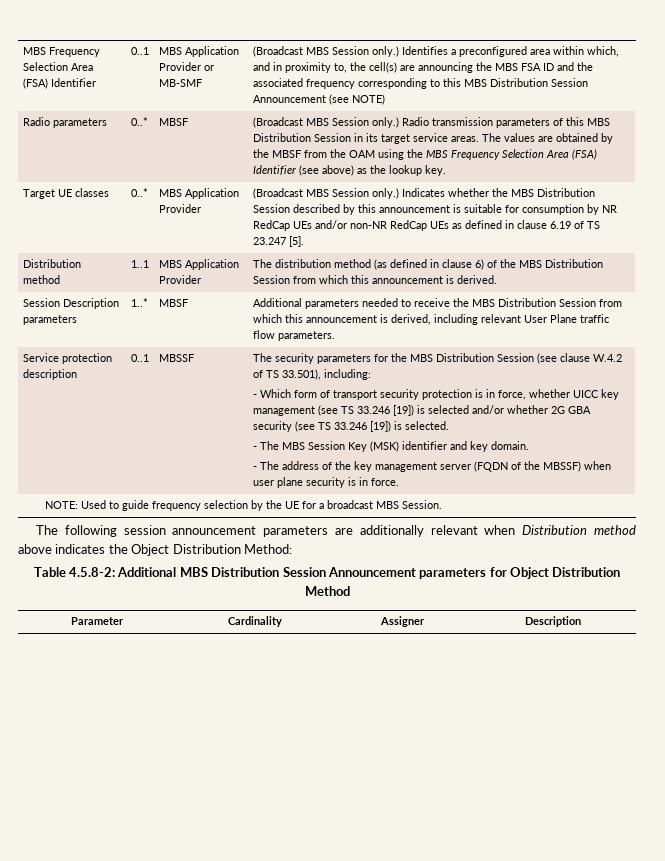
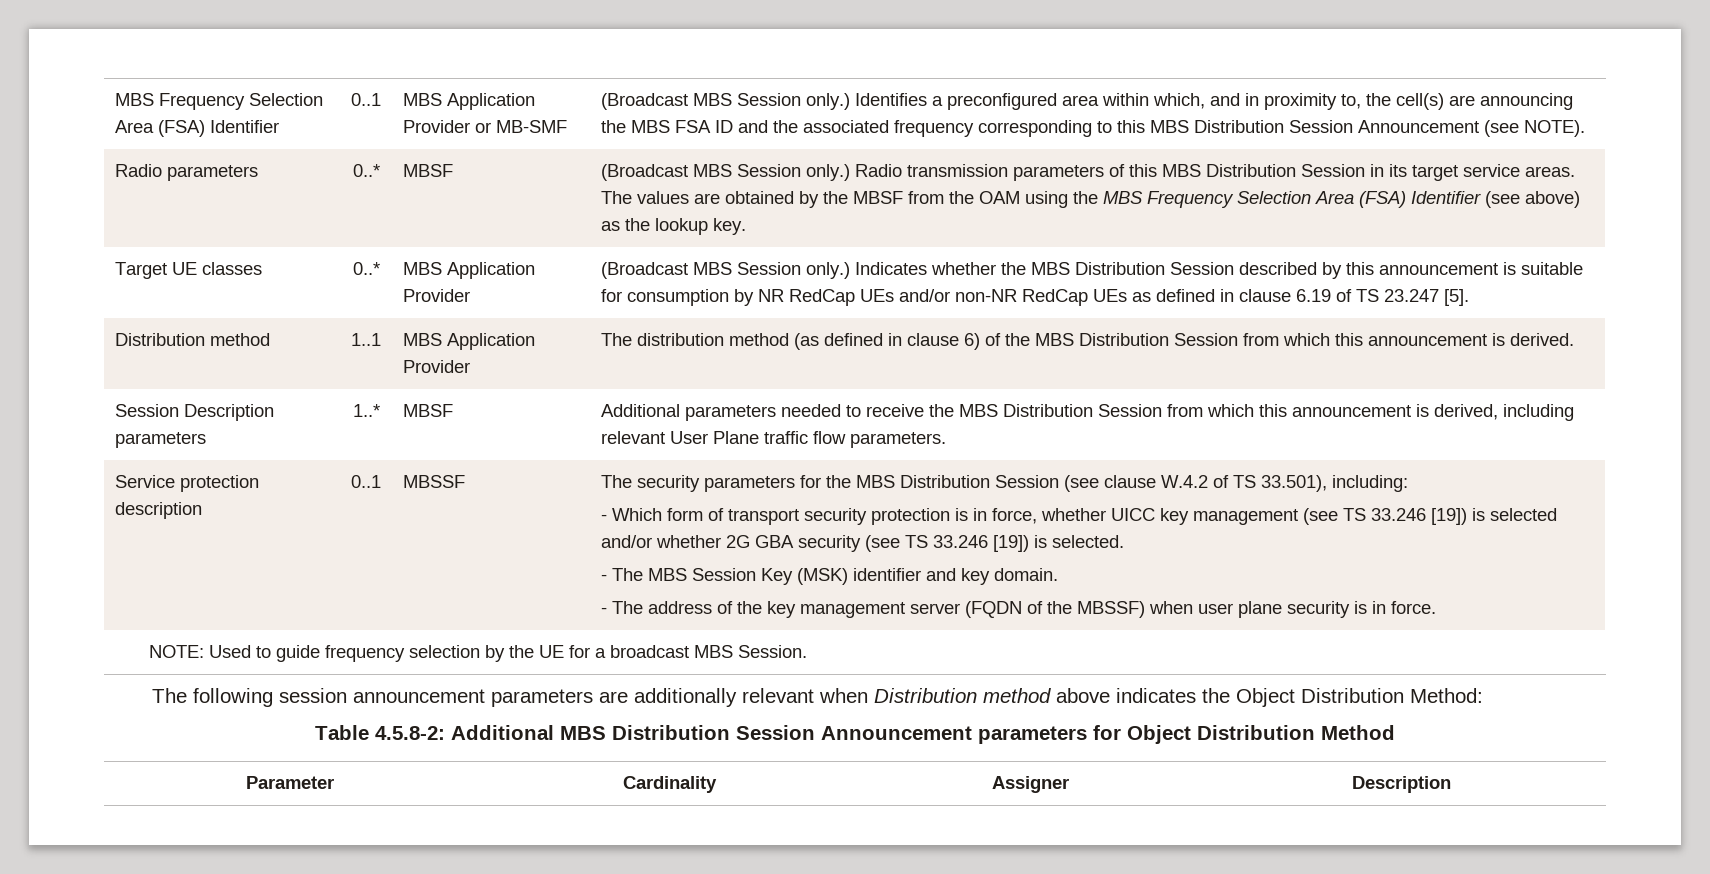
- Identifies a preconfigured area within which, and in proximity to, the cell(s) are announcing the MBS FSA ID and the associated frequency corresponding to this MBS Distribution Session Announcement (see NOTE)
+ Identifies a preconfigured area within which, and in proximity to, the cell(s) are announcing the MBS FSA ID and the associated frequency corresponding to this MBS Distribution Session Announcement (see NOTE).

